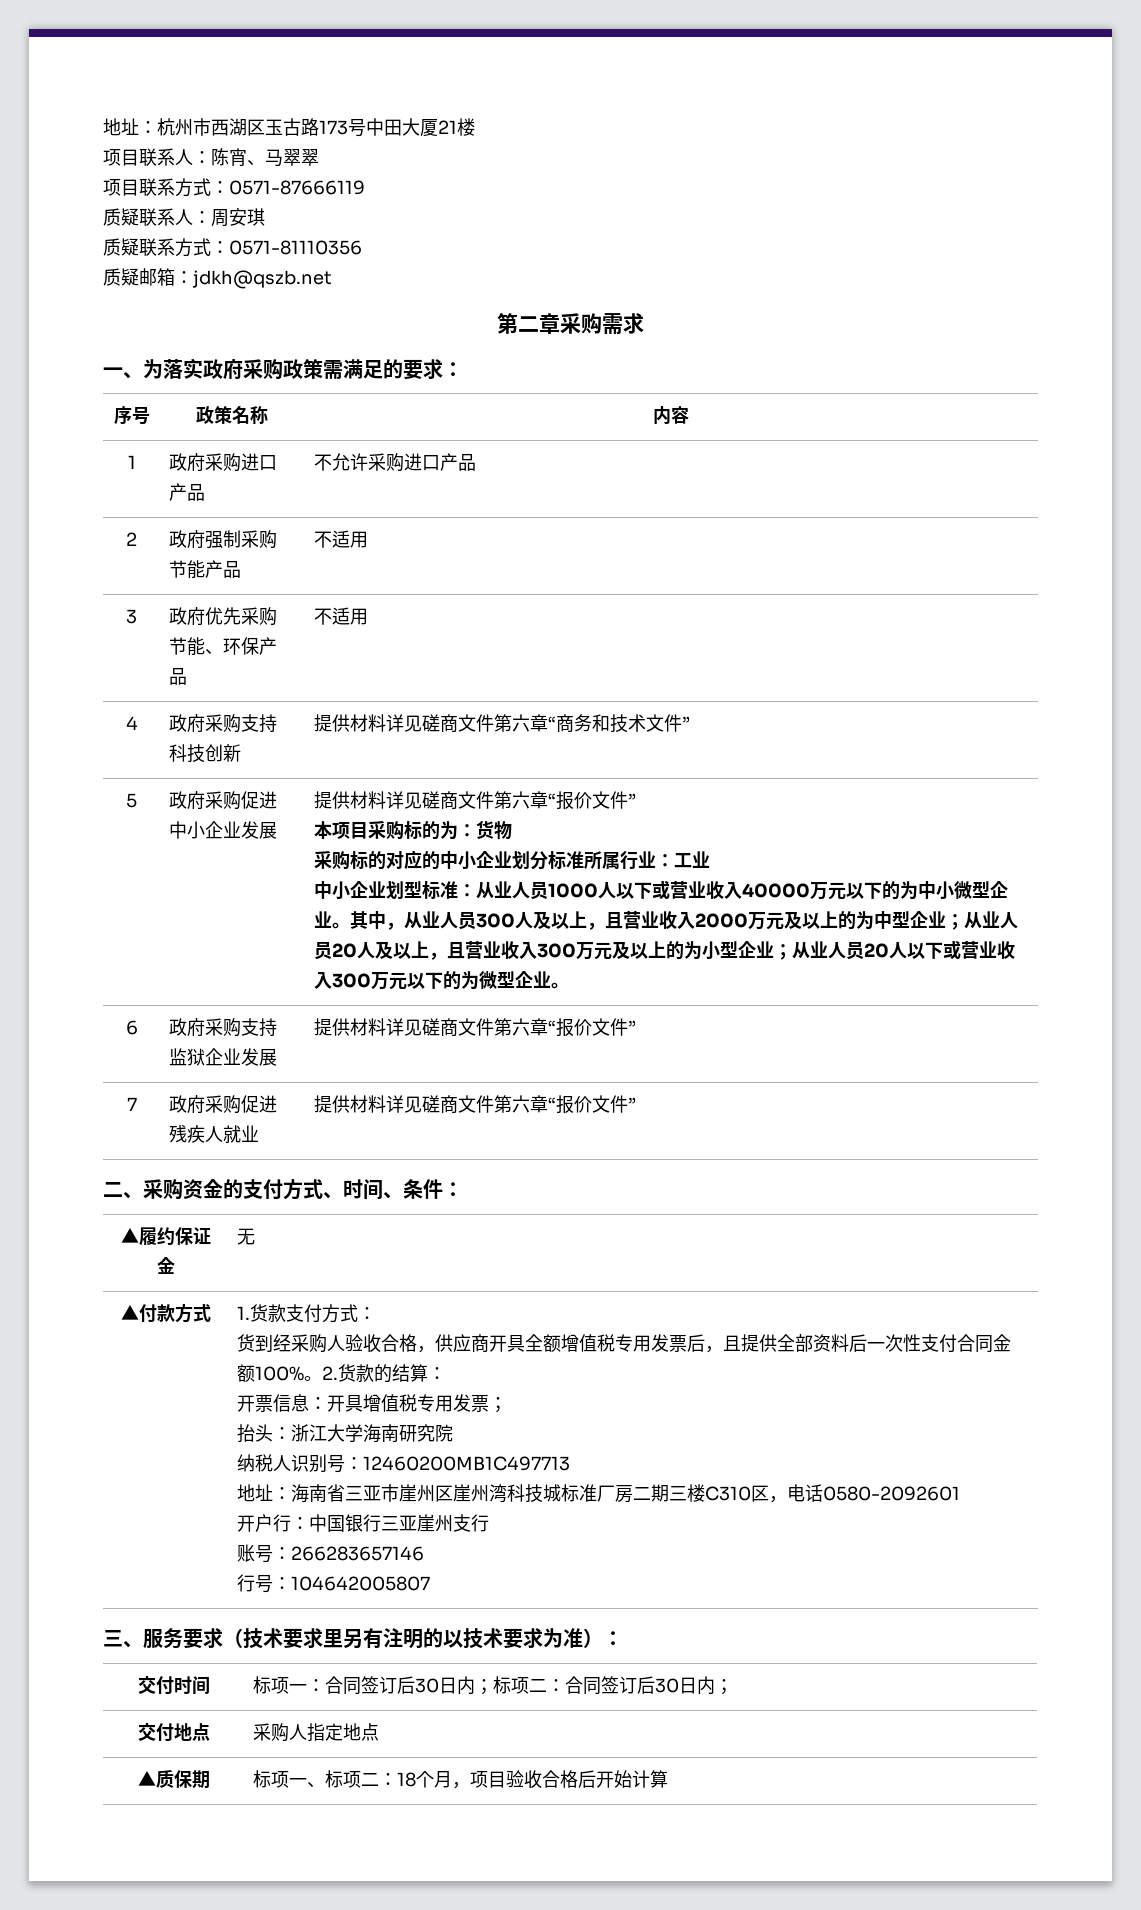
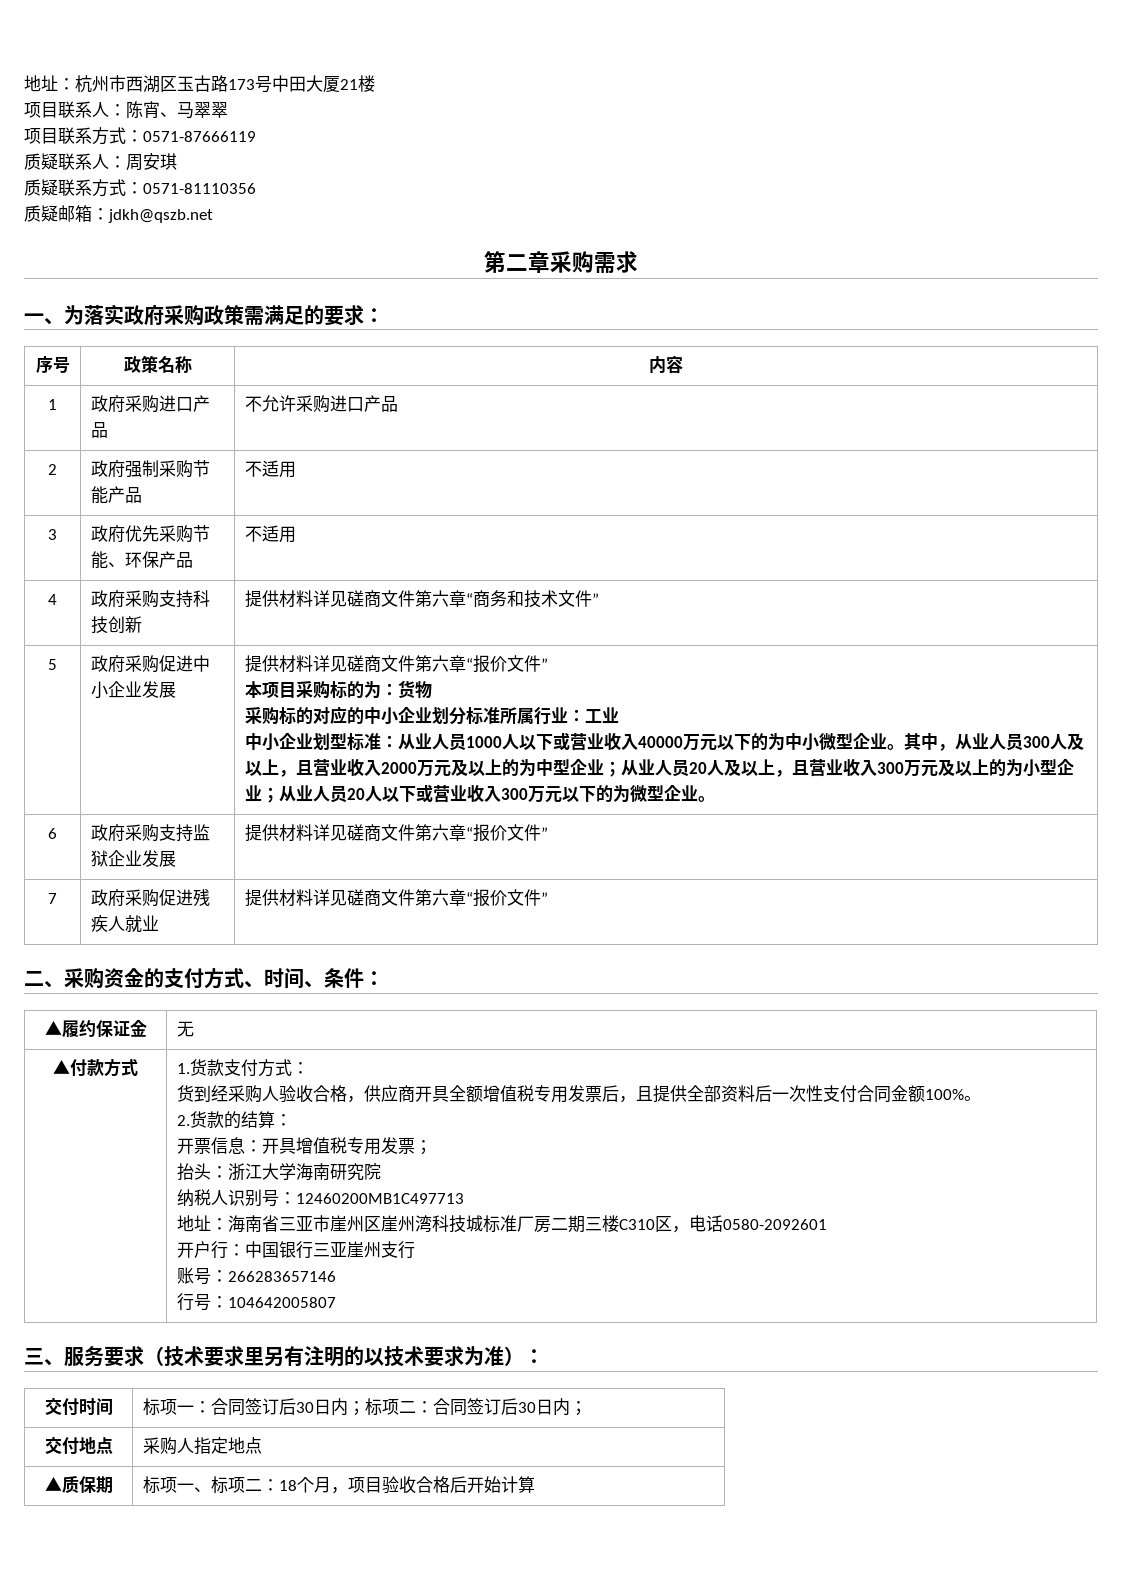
- 货到经采购人验收合格，供应商开具全额增值税专用发票后，且提供全部资料后一次性支付合同金额100%。2.货款的结算：
+ 货到经采购人验收合格，供应商开具全额增值税专用发票后，且提供全部资料后一次性支付合同金额100%。
+ 2.货款的结算：

